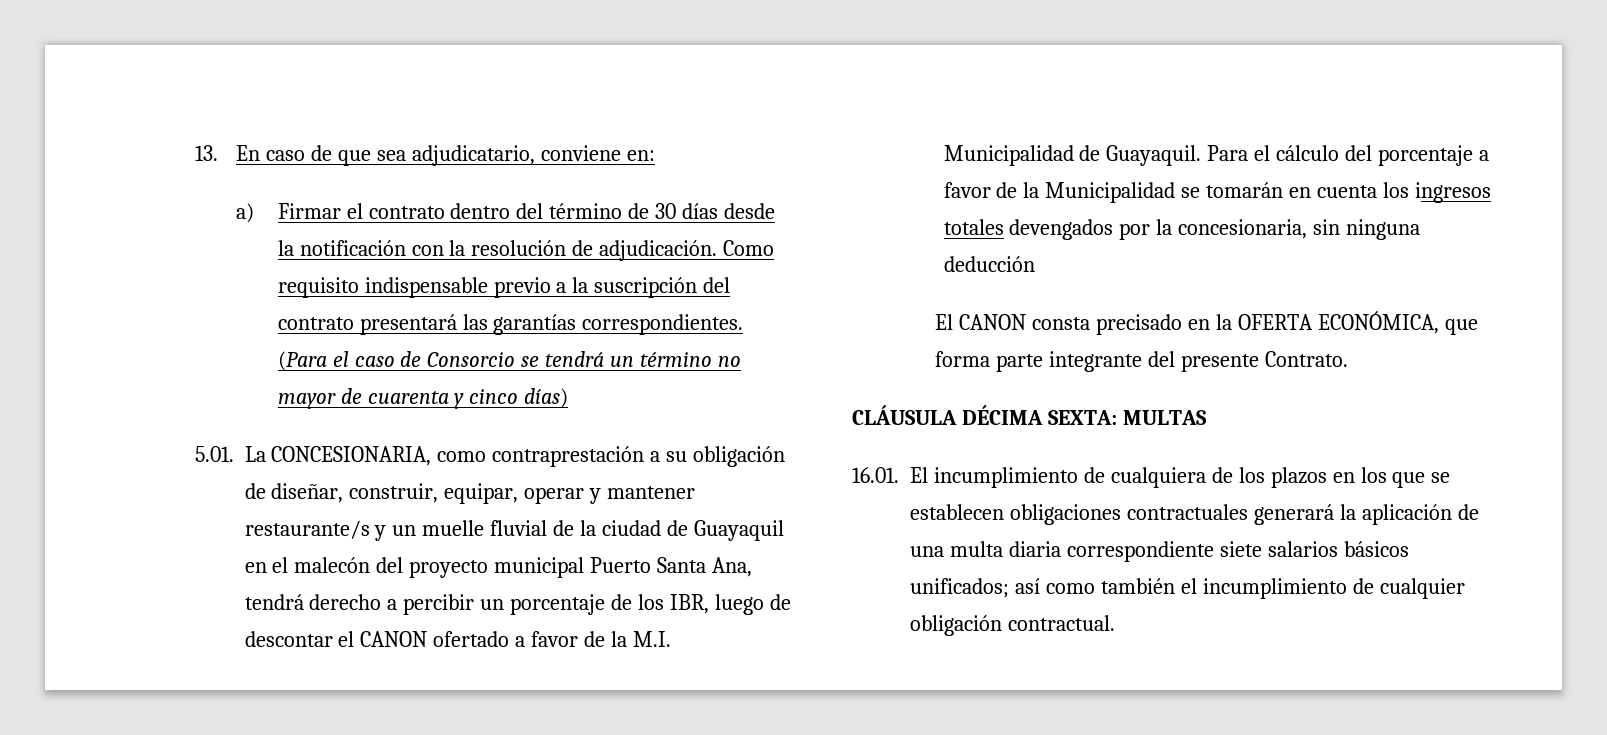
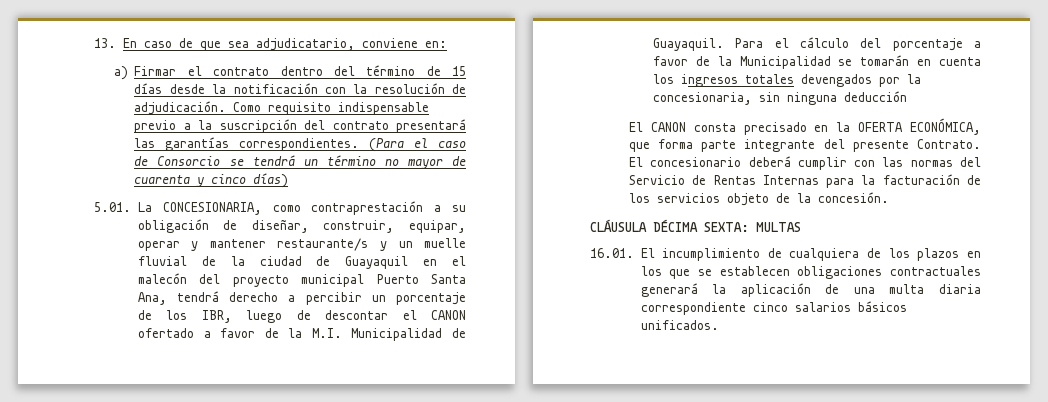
- a) Firmar el contrato dentro del término de 30 días desde la notificación con la resolución de adjudicación.
+ a) Firmar el contrato dentro del término de 15 días desde la notificación con la resolución de adjudicación.
+ El concesionario deberá cumplir con las normas del Servicio de Rentas Internas para la facturación de los servicios objeto de la concesión.
- 16.01. El incumplimiento de cualquiera de los plazos en los que se establecen obligaciones contractuales generará la aplicación de una multa diaria correspondiente siete salarios básicos unificados; así como también el incumplimiento de cualquier obligación contractual.
+ 16.01. El incumplimiento de cualquiera de los plazos en los que se establecen obligaciones contractuales generará la aplicación de una multa diaria correspondiente cinco salarios básicos unificados.

